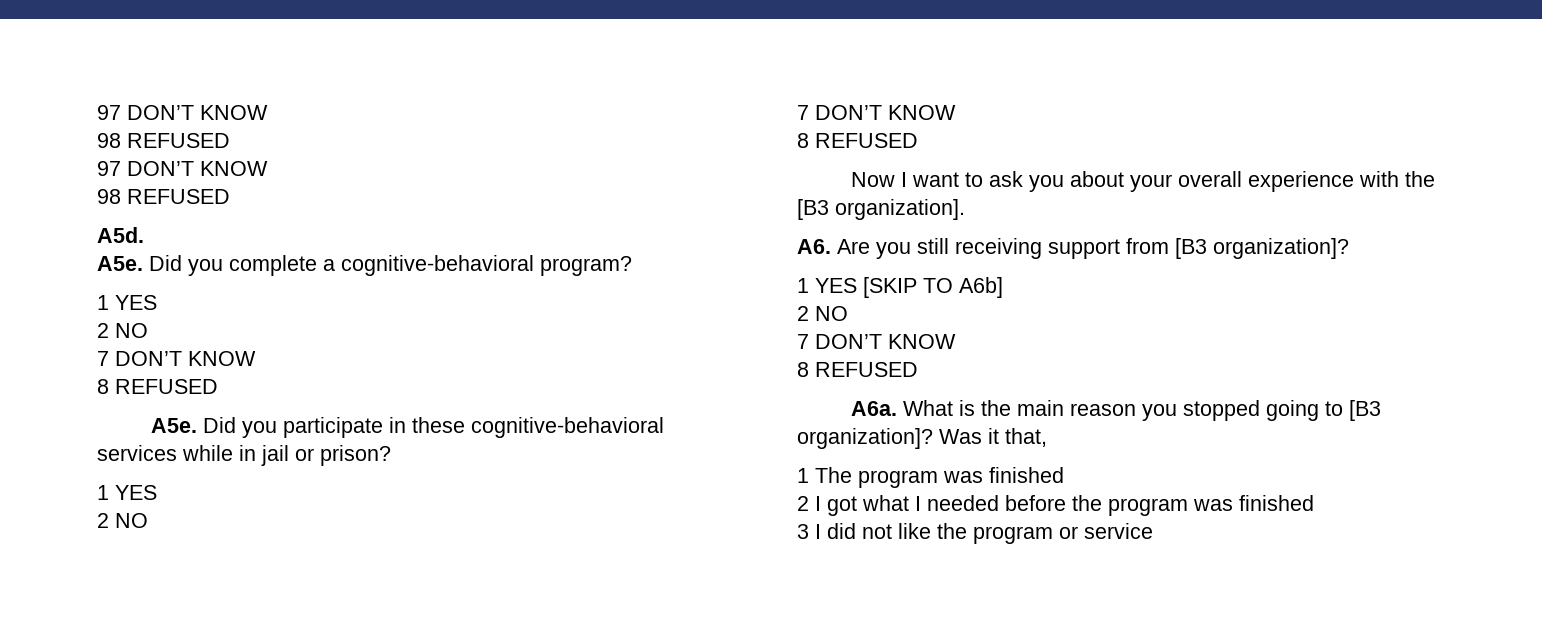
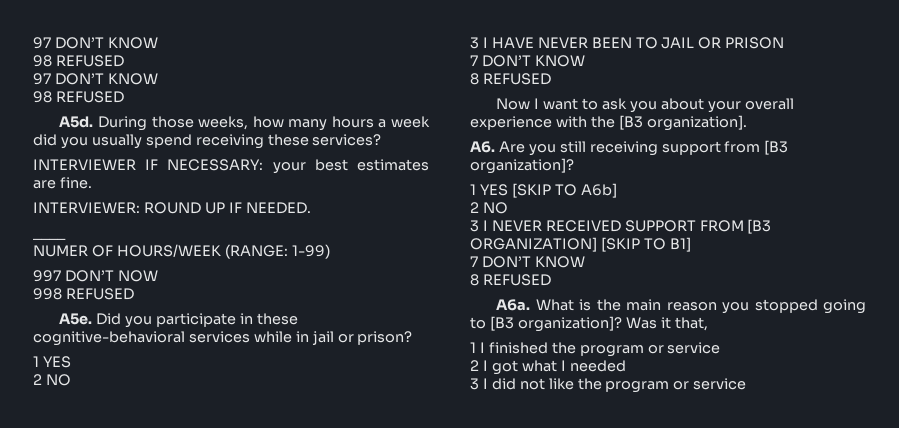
- A5d.
- A5e. Did you complete a cognitive-behavioral program?
- 1 YES
- 2 NO
- 7 DON’T KNOW
- 8 REFUSED
+ A5d. During those weeks, how many hours a week did you usually spend receiving these services?
+ INTERVIEWER IF NECESSARY: your best estimates are fine.
+ INTERVIEWER: ROUND UP IF NEEDED.
+ ____
+ NUMER OF HOURS/WEEK (RANGE: 1-99)
+ 997 DON’T NOW
+ 998 REFUSED
+ 3 I HAVE NEVER BEEN TO JAIL OR PRISON
+ 3 I NEVER RECEIVED SUPPORT FROM [B3 ORGANIZATION] [SKIP TO B1]
- 1 The program was finished
+ 1 I finished the program or service
- 2 I got what I needed before the program was finished
+ 2 I got what I needed

